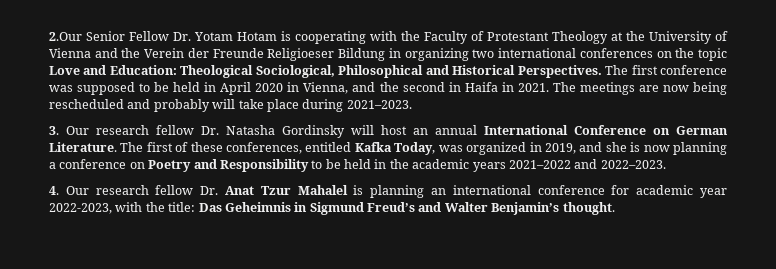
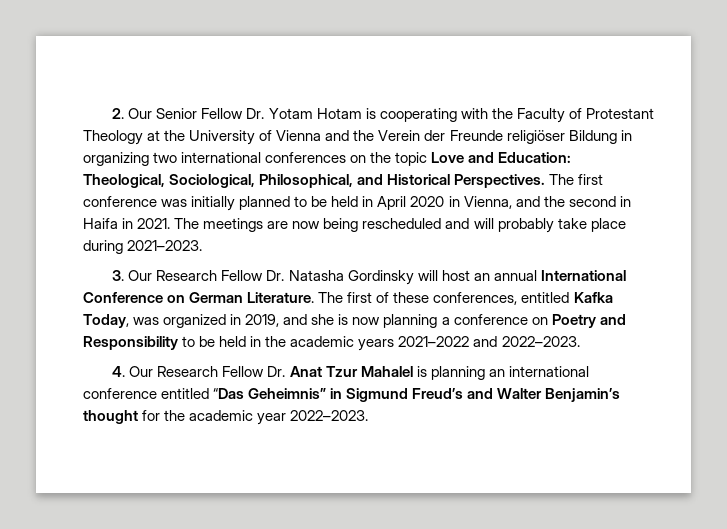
- 2.Our Senior Fellow Dr. Yotam Hotam is cooperating with the Faculty of Protestant Theology at the University of Vienna and the Verein der Freunde Religioeser Bildung in organizing two international conferences on the topic Love and Education: Theological Sociological, Philosophical and Historical Perspectives.
+ 2. Our Senior Fellow Dr. Yotam Hotam is cooperating with the Faculty of Protestant Theology at the University of Vienna and the Verein der Freunde religiöser Bildung in organizing two international conferences on the topic Love and Education: Theological, Sociological, Philosophical, and Historical Perspectives.
- The first conference was supposed to be held in April 2020 in Vienna, and the second in Haifa in 2021.
+ The first conference was initially planned to be held in April 2020 in Vienna, and the second in Haifa in 2021.
- The meetings are now being rescheduled and probably will take place during 2021–2023.
+ The meetings are now being rescheduled and will probably take place during 2021–2023.
- 3. Our research fellow Dr. Natasha Gordinsky will host an annual International Conference on German Literature.
+ 3. Our Research Fellow Dr. Natasha Gordinsky will host an annual International Conference on German Literature.
- 4. Our research fellow Dr. Anat Tzur Mahalel is planning an international conference for academic year 2022-2023, with the title: Das Geheimnis in Sigmund Freud’s and Walter Benjamin’s thought.
+ 4. Our Research Fellow Dr. Anat Tzur Mahalel is planning an international conference entitled “Das Geheimnis” in Sigmund Freud’s and Walter Benjamin’s thought for the academic year 2022–2023.

